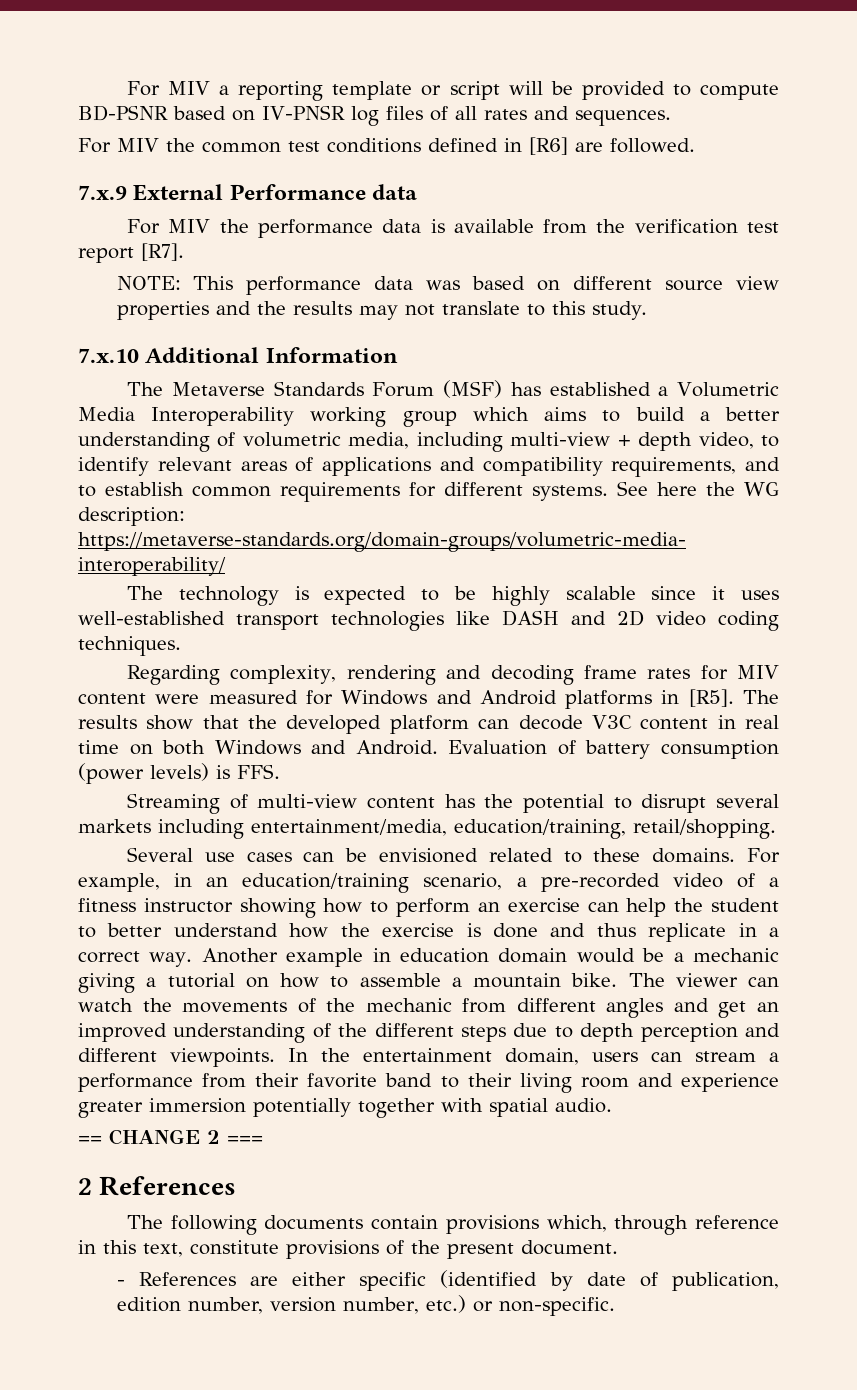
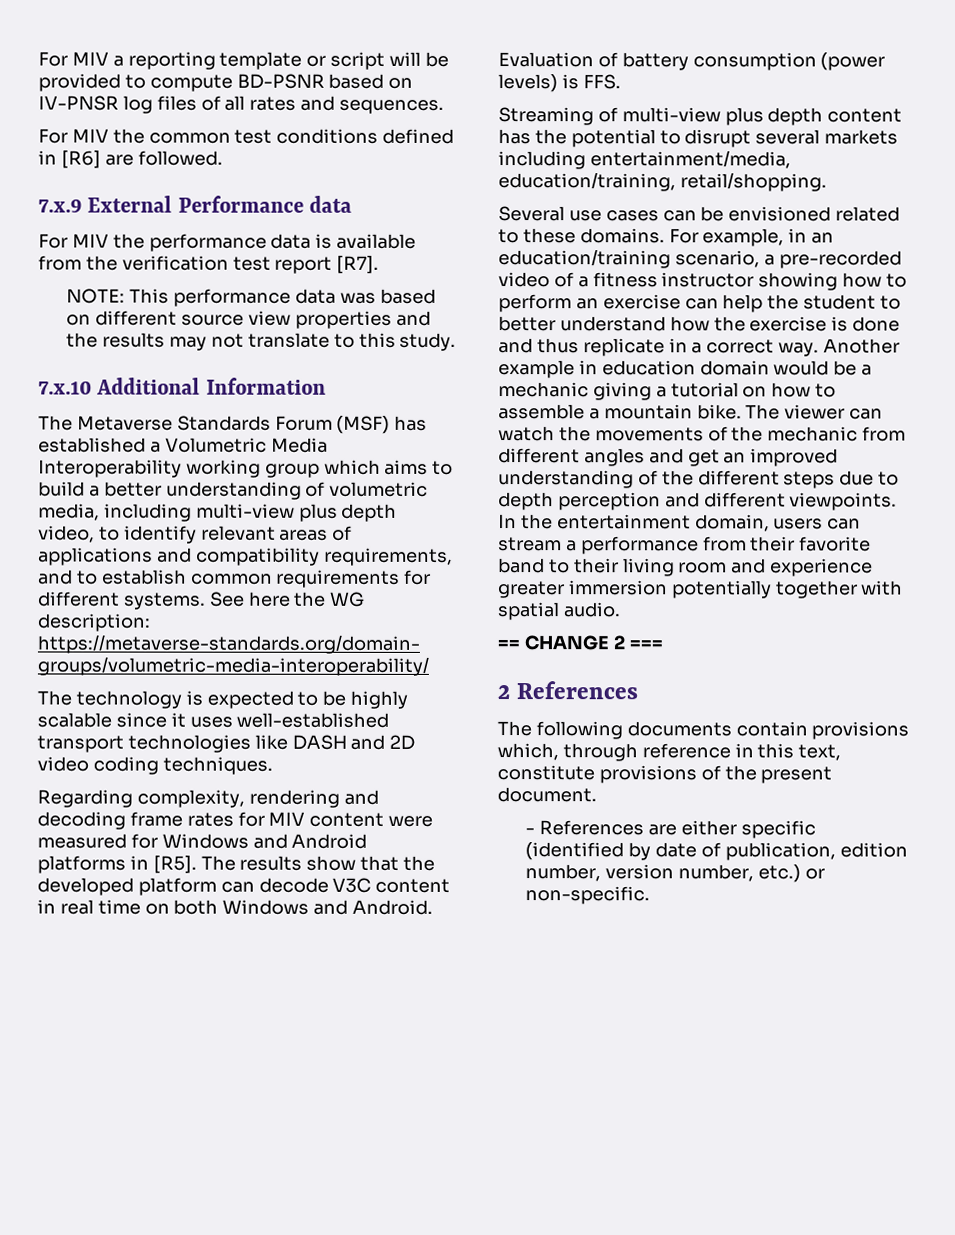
- The Metaverse Standards Forum (MSF) has established a Volumetric Media Interoperability working group which aims to build a better understanding of volumetric media, including multi-view + depth video, to identify relevant areas of applications and compatibility requirements, and to establish common requirements for different systems.
+ The Metaverse Standards Forum (MSF) has established a Volumetric Media Interoperability working group which aims to build a better understanding of volumetric media, including multi-view plus depth video, to identify relevant areas of applications and compatibility requirements, and to establish common requirements for different systems.
- Streaming of multi-view content has the potential to disrupt several markets including entertainment/media, education/training, retail/shopping.
+ Streaming of multi-view plus depth content has the potential to disrupt several markets including entertainment/media, education/training, retail/shopping.

